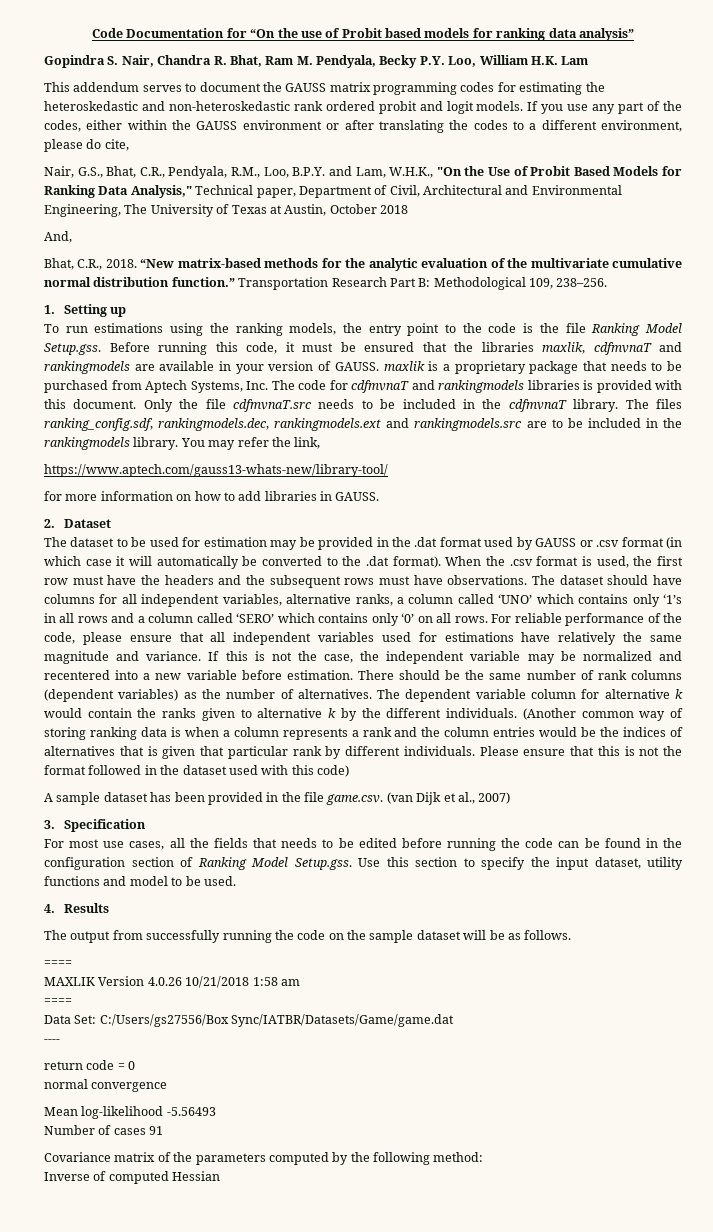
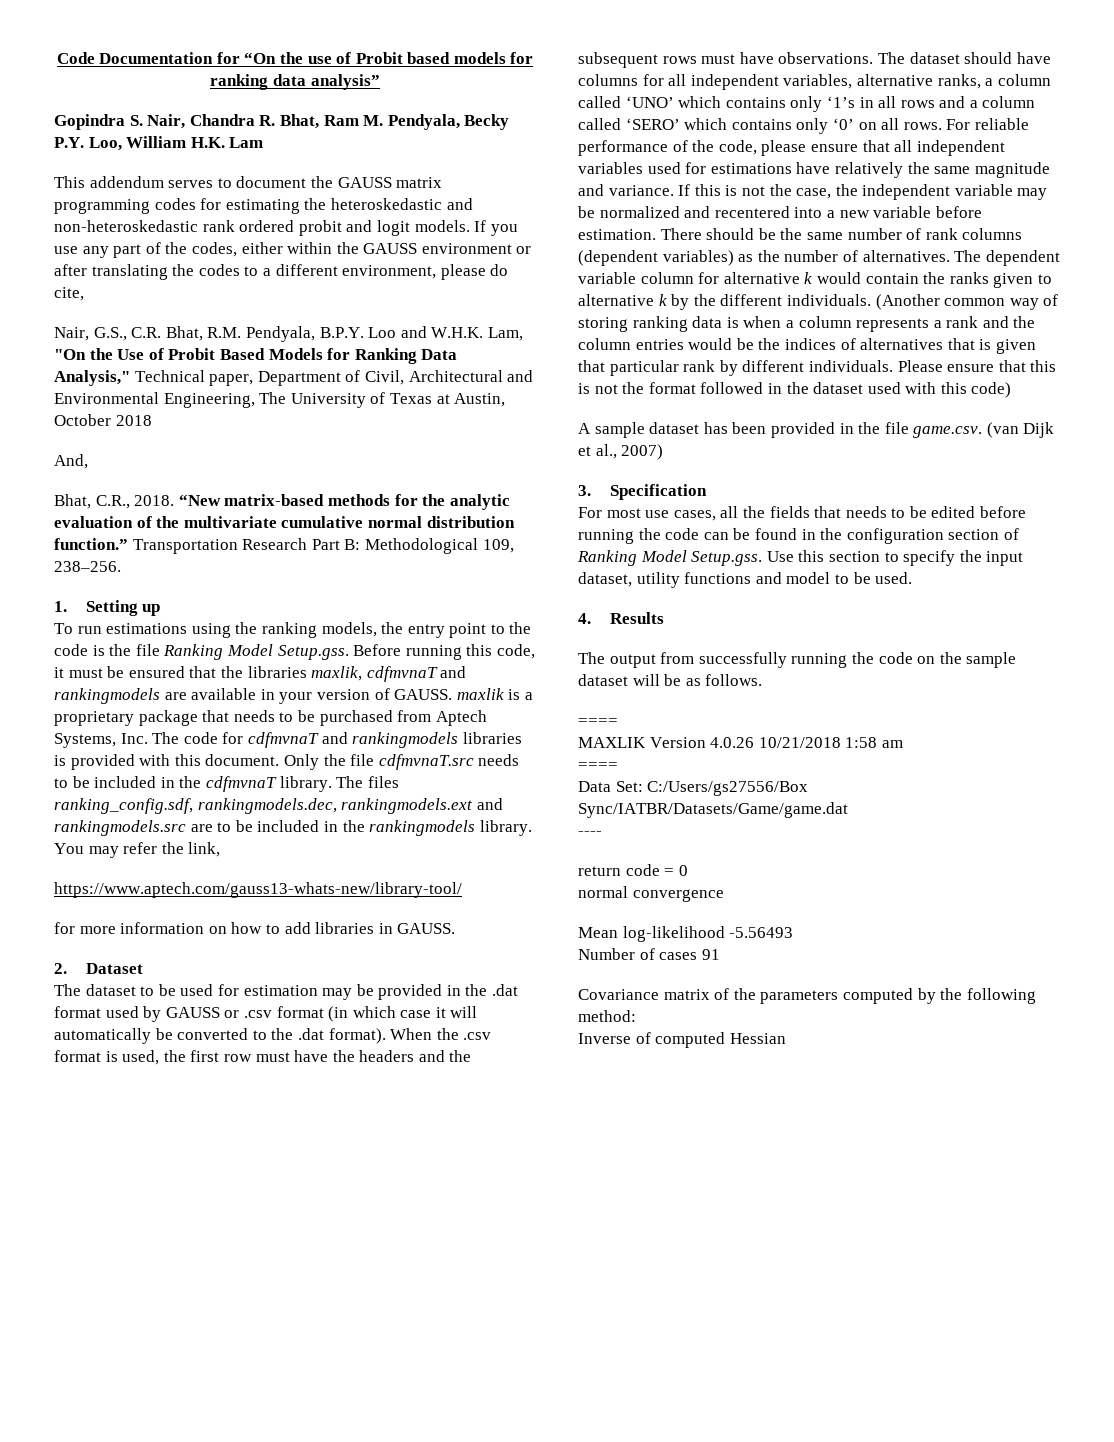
- Nair, G.S., Bhat, C.R., Pendyala, R.M., Loo, B.P.Y. and Lam, W.H.K., "On the Use of Probit Based Models for Ranking Data Analysis," Technical paper, Department of Civil, Architectural and Environmental Engineering, The University of Texas at Austin, October 2018
+ Nair, G.S., C.R. Bhat, R.M. Pendyala, B.P.Y. Loo and W.H.K. Lam, "On the Use of Probit Based Models for Ranking Data Analysis," Technical paper, Department of Civil, Architectural and Environmental Engineering, The University of Texas at Austin, October 2018

